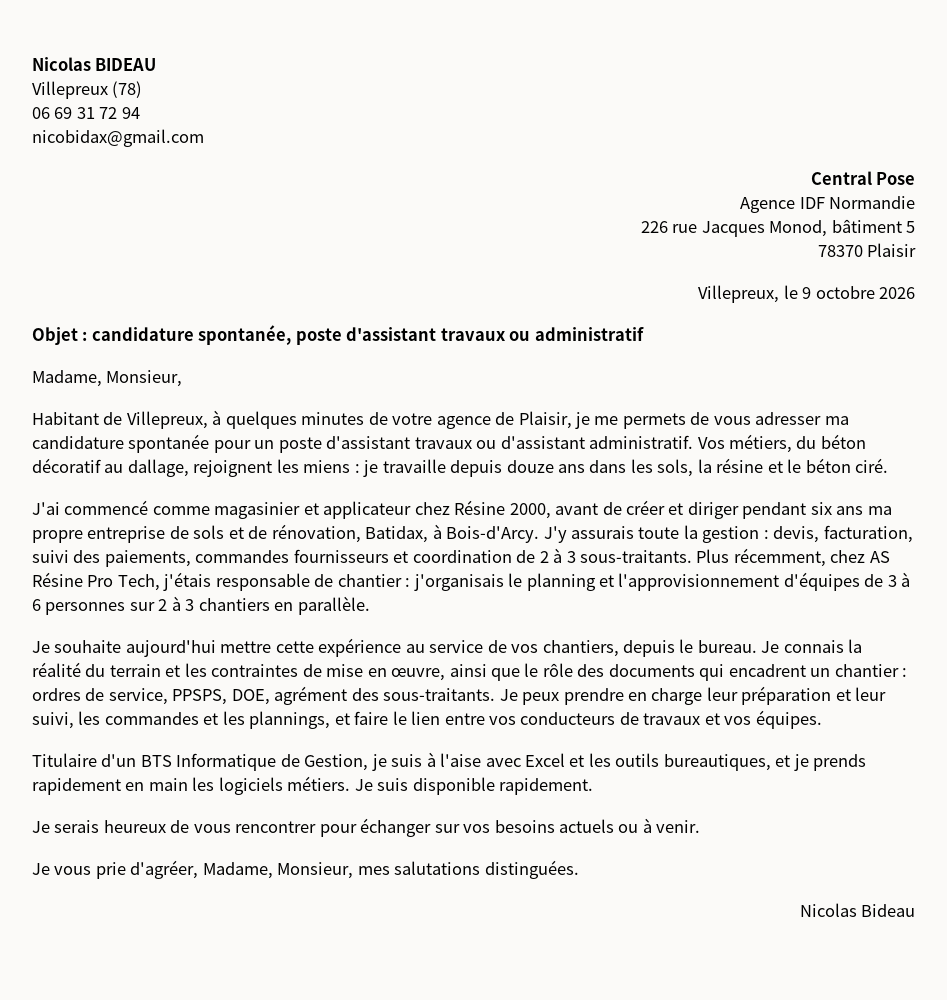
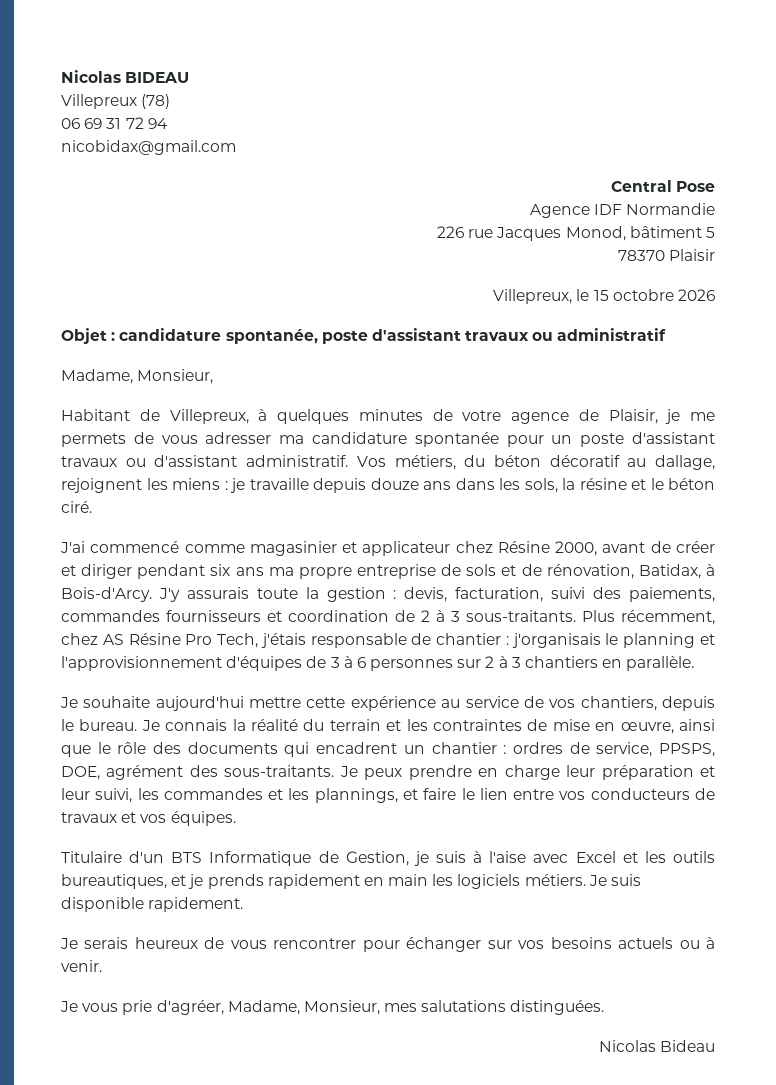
- Villepreux, le 9 octobre 2026
+ Villepreux, le 15 octobre 2026

